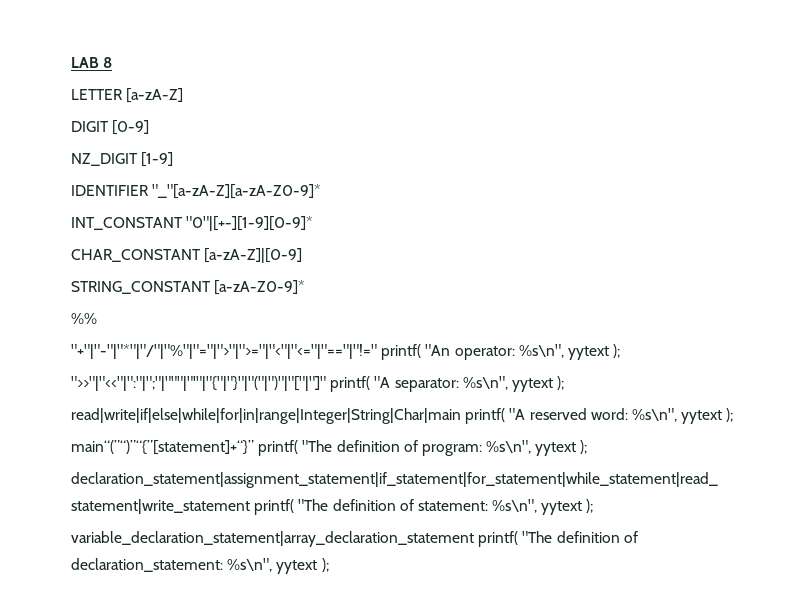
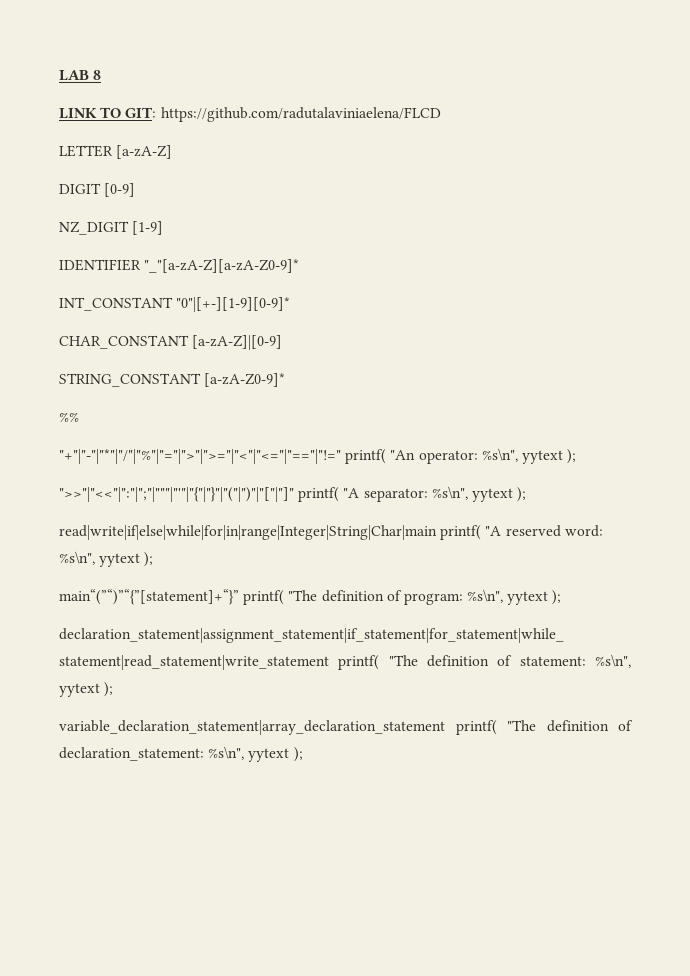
+ LINK TO GIT: https://github.com/radutalaviniaelena/FLCD

